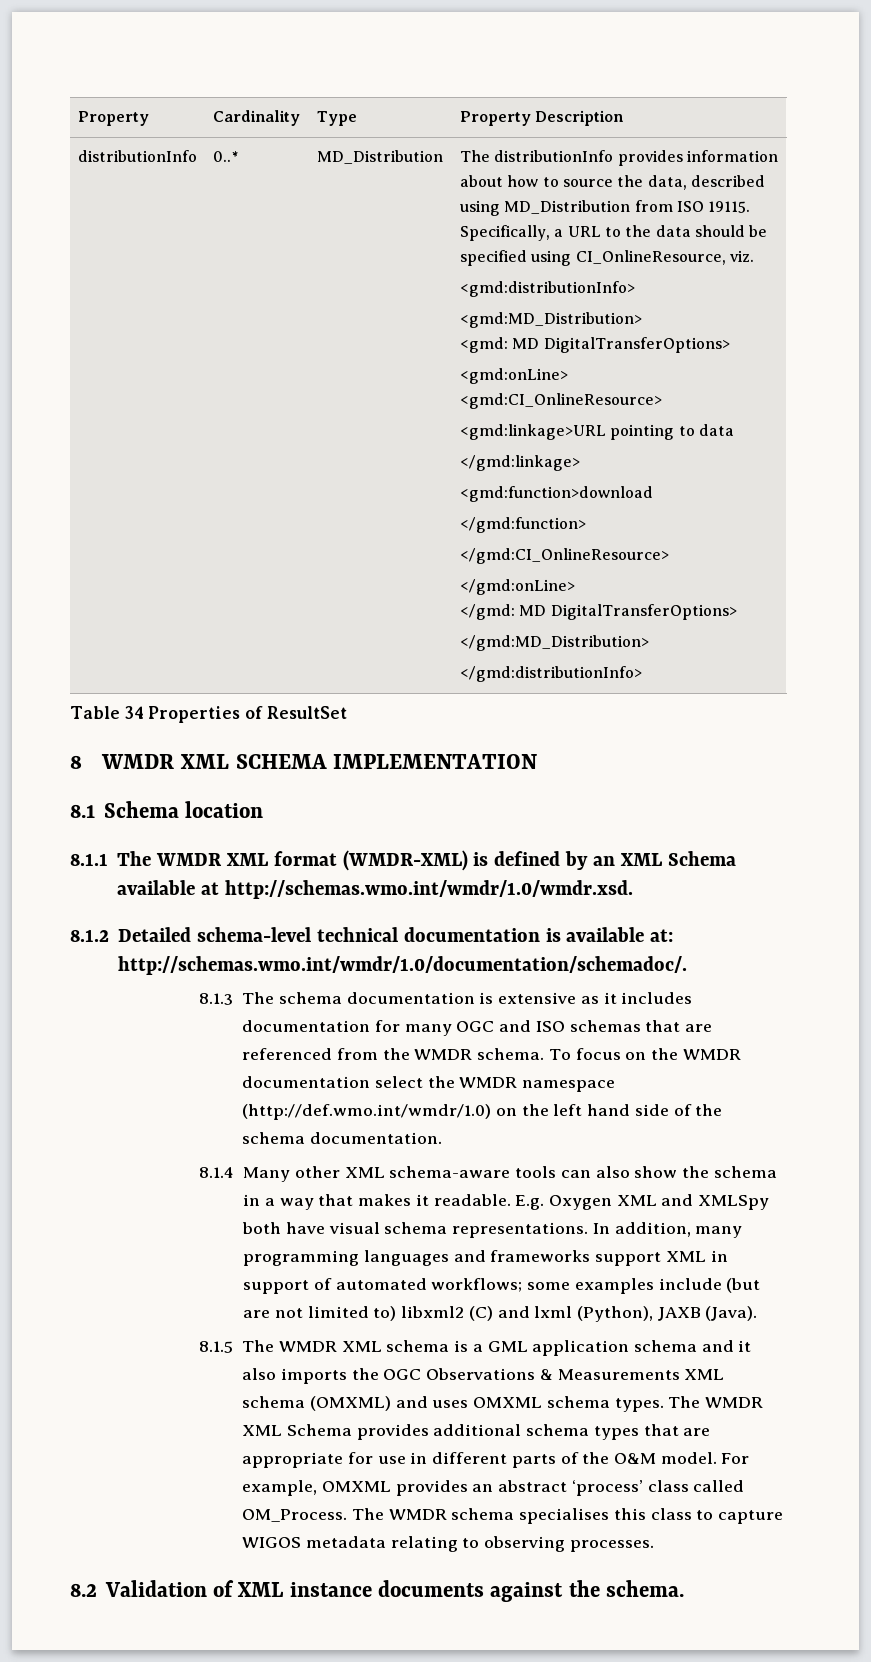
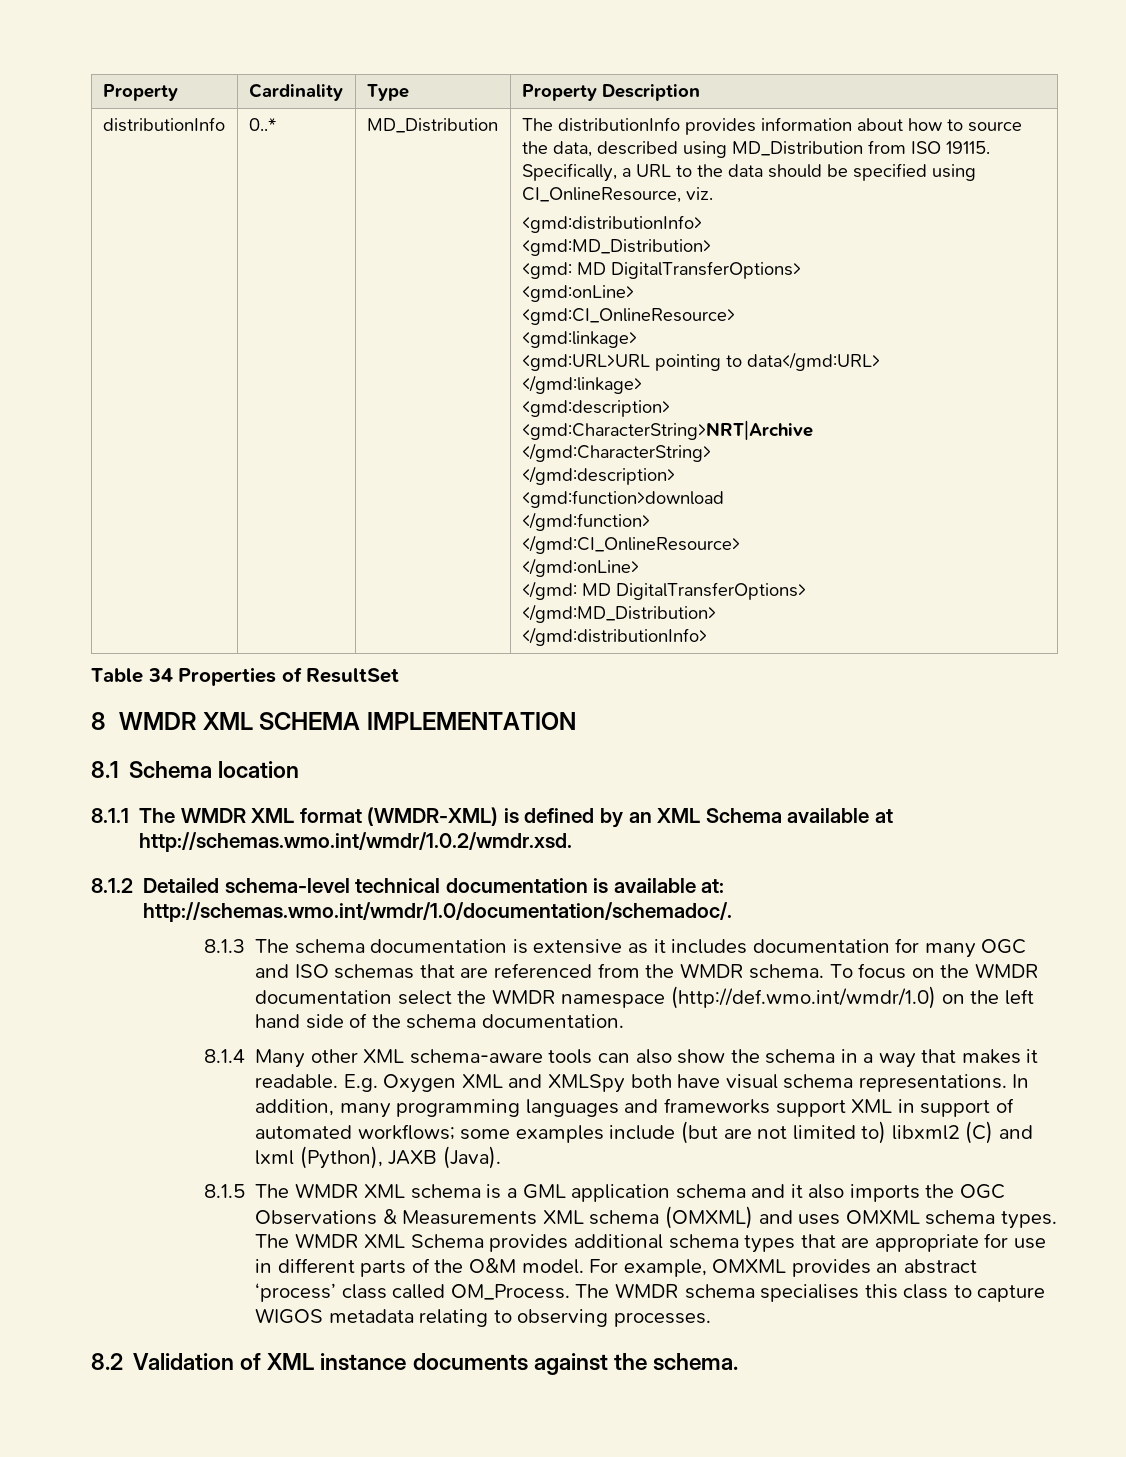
- <gmd:linkage>URL pointing to data
+ <gmd:linkage>
+ <gmd:URL>URL pointing to data</gmd:URL>
+ <gmd:description>
+ <gmd:CharacterString>NRT|Archive
+ </gmd:CharacterString>
+ </gmd:description>
- 8.1.1 The WMDR XML format (WMDR-XML) is defined by an XML Schema available at http://schemas.wmo.int/wmdr/1.0/wmdr.xsd.
+ 8.1.1 The WMDR XML format (WMDR-XML) is defined by an XML Schema available at http://schemas.wmo.int/wmdr/1.0.2/wmdr.xsd.

